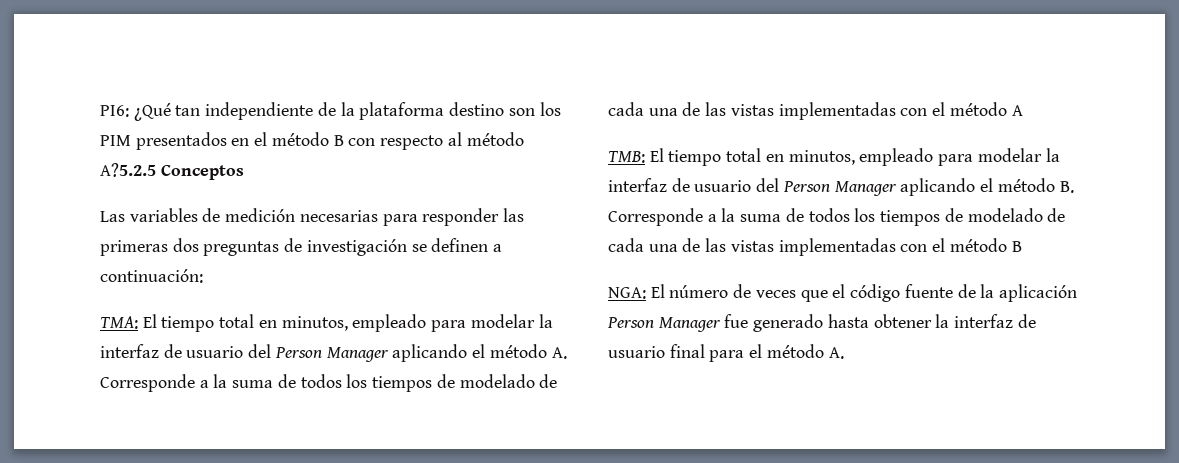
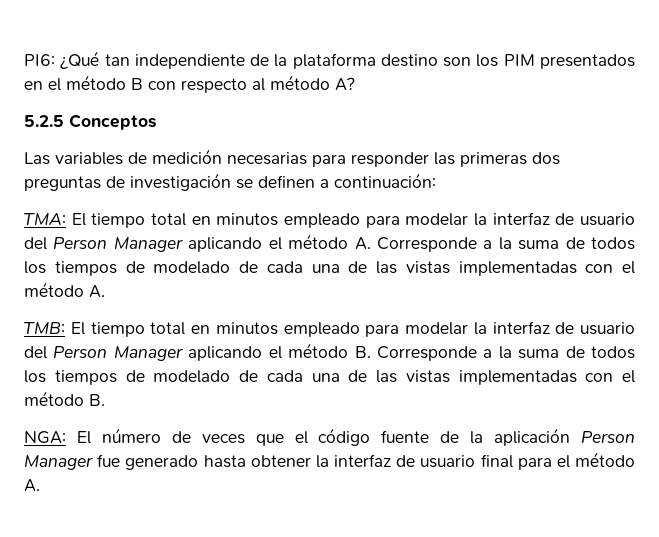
- PI6: ¿Qué tan independiente de la plataforma destino son los PIM presentados en el método B con respecto al método A?5.2.5 Conceptos
+ PI6: ¿Qué tan independiente de la plataforma destino son los PIM presentados en el método B con respecto al método A?
+ 5.2.5 Conceptos
- TMA: El tiempo total en minutos, empleado para modelar la interfaz de usuario del Person Manager aplicando el método A. Corresponde a la suma de todos los tiempos de modelado de cada una de las vistas implementadas con el método A
+ TMA: El tiempo total en minutos empleado para modelar la interfaz de usuario del Person Manager aplicando el método A. Corresponde a la suma de todos los tiempos de modelado de cada una de las vistas implementadas con el método A.
- TMB: El tiempo total en minutos, empleado para modelar la interfaz de usuario del Person Manager aplicando el método B. Corresponde a la suma de todos los tiempos de modelado de cada una de las vistas implementadas con el método B
+ TMB: El tiempo total en minutos empleado para modelar la interfaz de usuario del Person Manager aplicando el método B. Corresponde a la suma de todos los tiempos de modelado de cada una de las vistas implementadas con el método B.

